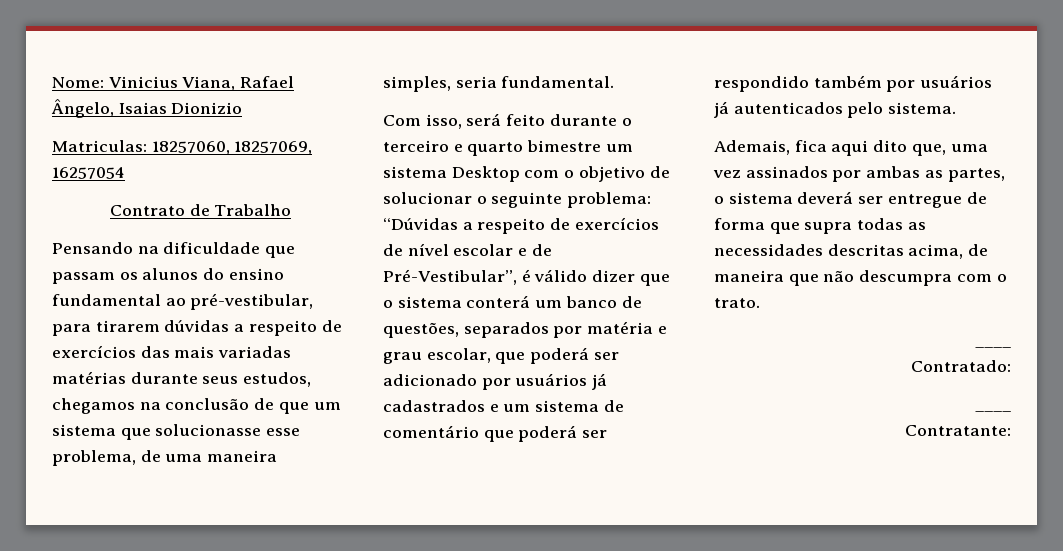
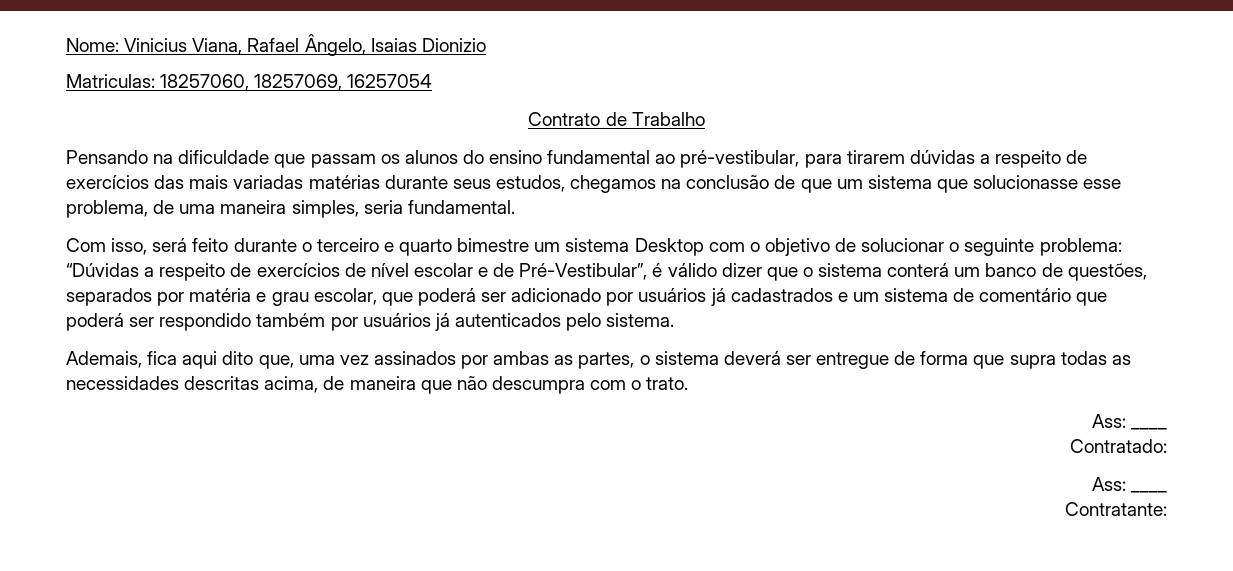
  Ademais, fica aqui dito que, uma vez assinados por ambas as partes, o sistema deverá ser entregue de forma que supra todas as necessidades descritas acima, de maneira que não descumpra com o trato.
- ____
+ Ass: ____
  Contratado:
- ____
+ Ass: ____

